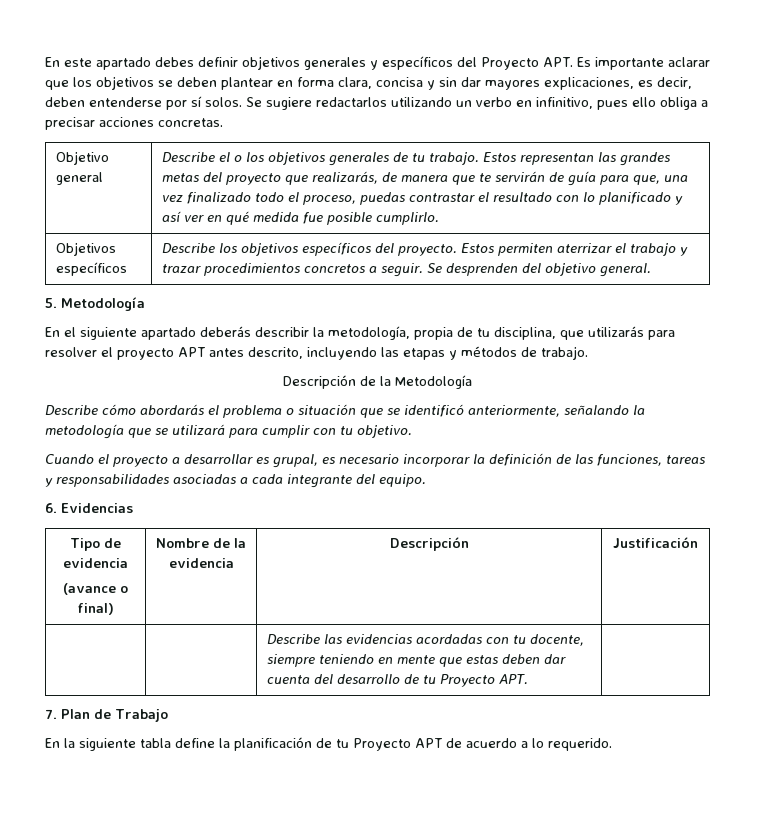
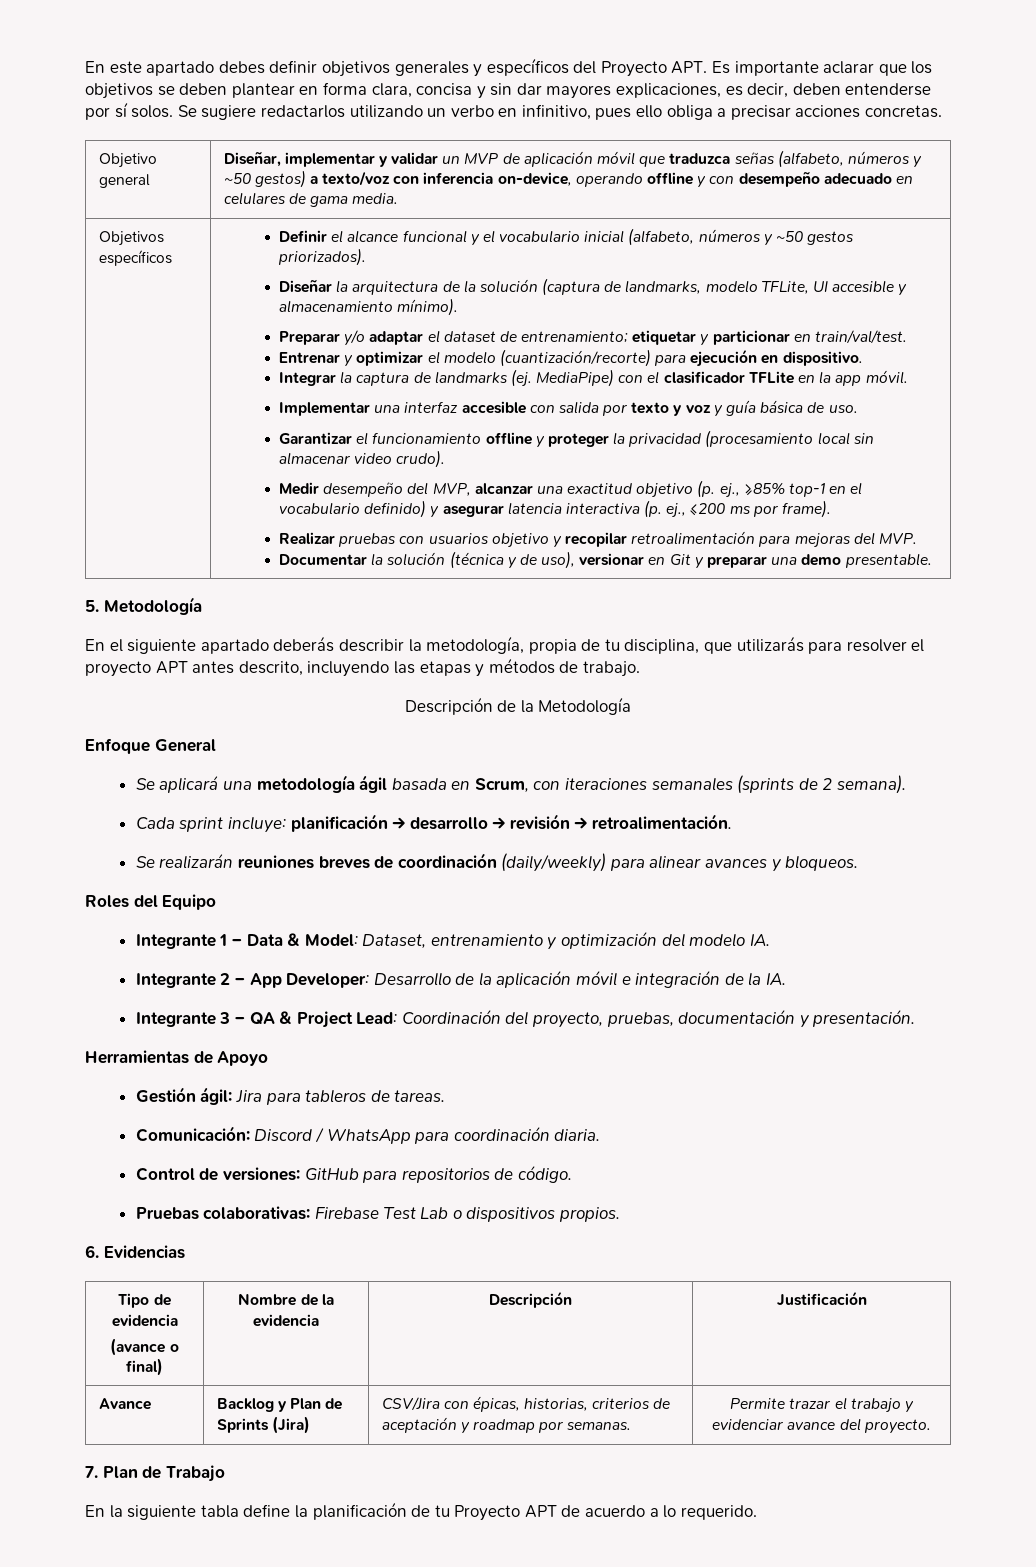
- Describe el o los objetivos generales de tu trabajo. Estos representan las grandes metas del proyecto que realizarás, de manera que te servirán de guía para que, una vez finalizado todo el proceso, puedas contrastar el resultado con lo planificado y así ver en qué medida fue posible cumplirlo.
- Objetivos específicos | Describe los objetivos específicos del proyecto. Estos permiten aterrizar el trabajo y trazar procedimientos concretos a seguir. Se desprenden del objetivo general.
+ Diseñar, implementar y validar un MVP de aplicación móvil que traduzca señas (alfabeto, números y ~50 gestos) a texto/voz con inferencia on-device, operando offline y con desempeño adecuado en celulares de gama media.
+ Objetivos específicos | Definir el alcance funcional y el vocabulario inicial (alfabeto, números y ~50 gestos priorizados).
+ Diseñar la arquitectura de la solución (captura de landmarks, modelo TFLite, UI accesible y almacenamiento mínimo).
+ Preparar y/o adaptar el dataset de entrenamiento; etiquetar y particionar en train/val/test.
+ Entrenar y optimizar el modelo (cuantización/recorte) para ejecución en dispositivo.
+ Integrar la captura de landmarks (ej. MediaPipe) con el clasificador TFLite en la app móvil.
+ Implementar una interfaz accesible con salida por texto y voz y guía básica de uso.
+ Garantizar el funcionamiento offline y proteger la privacidad (procesamiento local sin almacenar video crudo).
+ Medir desempeño del MVP, alcanzar una exactitud objetivo (p. ej., ≥85% top-1 en el vocabulario definido) y asegurar latencia interactiva (p. ej., ≤200 ms por frame).
+ Realizar pruebas con usuarios objetivo y recopilar retroalimentación para mejoras del MVP.
+ Documentar la solución (técnica y de uso), versionar en Git y preparar una demo presentable.
- Describe cómo abordarás el problema o situación que se identificó anteriormente, señalando la metodología que se utilizará para cumplir con tu objetivo.
- Cuando el proyecto a desarrollar es grupal, es necesario incorporar la definición de las funciones, tareas y responsabilidades asociadas a cada integrante del equipo.
+ Enfoque General
+ Se aplicará una metodología ágil basada en Scrum, con iteraciones semanales (sprints de 2 semana).
+ Cada sprint incluye: planificación → desarrollo → revisión → retroalimentación.
+ Se realizarán reuniones breves de coordinación (daily/weekly) para alinear avances y bloqueos.
+ Roles del Equipo
+ Integrante 1 – Data & Model: Dataset, entrenamiento y optimización del modelo IA.
+ Integrante 2 – App Developer: Desarrollo de la aplicación móvil e integración de la IA.
+ Integrante 3 – QA & Project Lead: Coordinación del proyecto, pruebas, documentación y presentación.
+ Herramientas de Apoyo
+ Gestión ágil: Jira para tableros de tareas.
+ Comunicación: Discord / WhatsApp para coordinación diaria.
+ Control de versiones: GitHub para repositorios de código.
+ Pruebas colaborativas: Firebase Test Lab o dispositivos propios.
- | | Describe las evidencias acordadas con tu docente, siempre teniendo en mente que estas deben dar cuenta del desarrollo de tu Proyecto APT. |
+ Avance | Backlog y Plan de Sprints (Jira) | CSV/Jira con épicas, historias, criterios de aceptación y roadmap por semanas. | Permite trazar el trabajo y evidenciar avance del proyecto.

